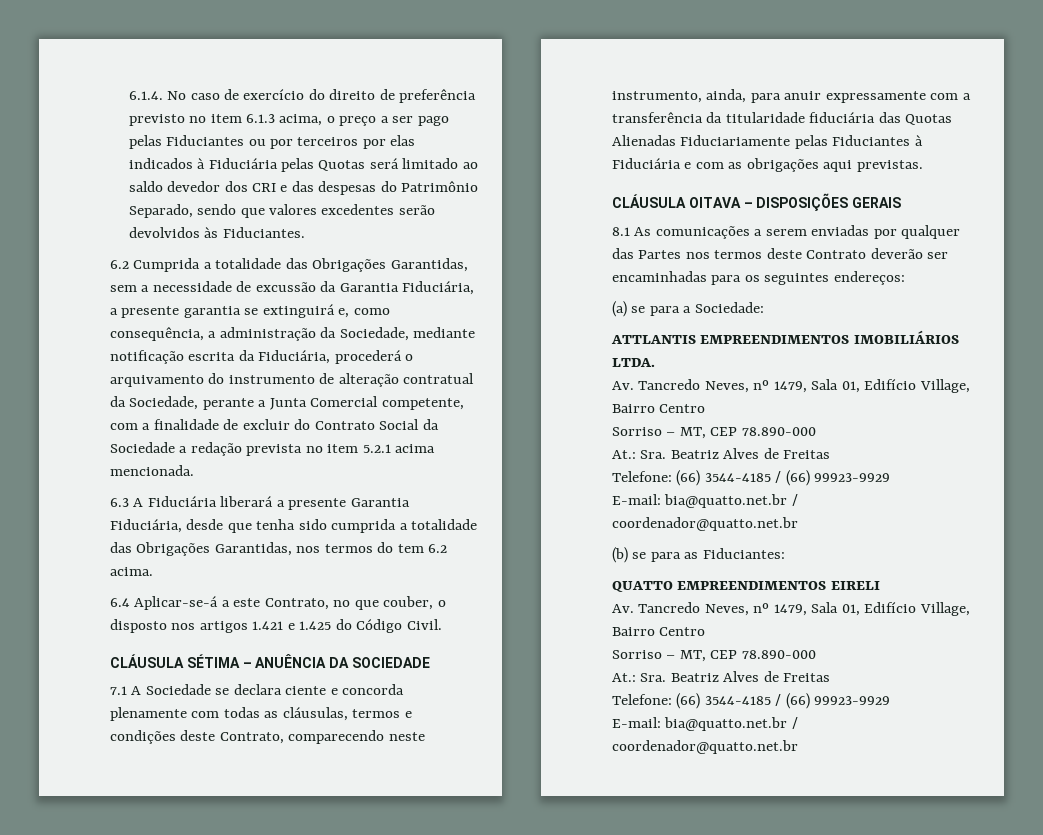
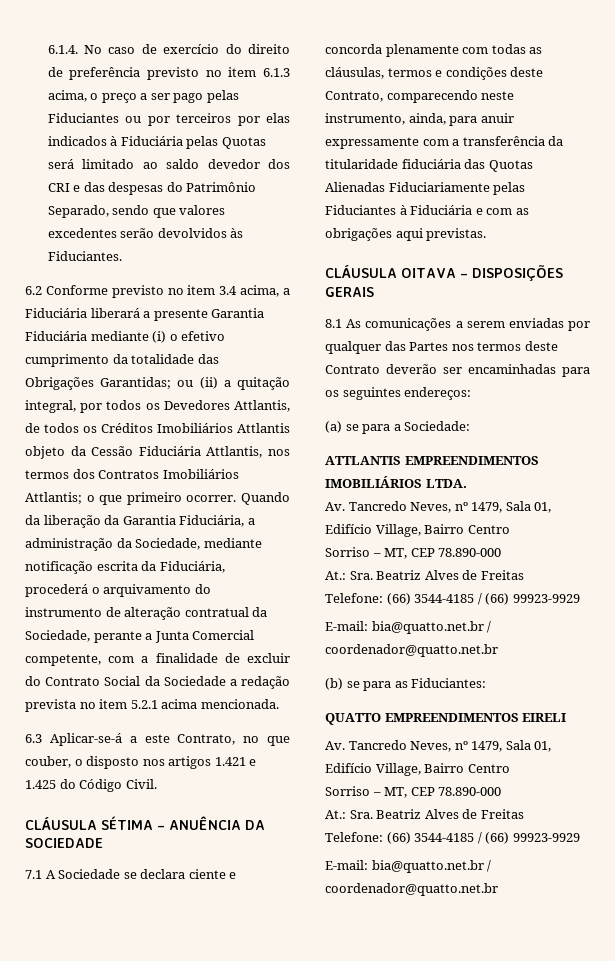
- 6.2 Cumprida a totalidade das Obrigações Garantidas, sem a necessidade de excussão da Garantia Fiduciária, a presente garantia se extinguirá e, como consequência, a administração da Sociedade, mediante notificação escrita da Fiduciária, procederá o arquivamento do instrumento de alteração contratual da Sociedade, perante a Junta Comercial competente, com a finalidade de excluir do Contrato Social da Sociedade a redação prevista no item 5.2.1 acima mencionada.
+ 6.2 Conforme previsto no item 3.4 acima, a Fiduciária liberará a presente Garantia Fiduciária mediante (i) o efetivo cumprimento da totalidade das Obrigações Garantidas; ou (ii) a quitação integral, por todos os Devedores Attlantis, de todos os Créditos Imobiliários Attlantis objeto da Cessão Fiduciária Attlantis, nos termos dos Contratos Imobiliários Attlantis; o que primeiro ocorrer. Quando da liberação da Garantia Fiduciária, a administração da Sociedade, mediante notificação escrita da Fiduciária, procederá o arquivamento do instrumento de alteração contratual da Sociedade, perante a Junta Comercial competente, com a finalidade de excluir do Contrato Social da Sociedade a redação prevista no item 5.2.1 acima mencionada.
- 6.3 A Fiduciária liberará a presente Garantia Fiduciária, desde que tenha sido cumprida a totalidade das Obrigações Garantidas, nos termos do tem 6.2 acima.
- 6.4 Aplicar-se-á a este Contrato, no que couber, o disposto nos artigos 1.421 e 1.425 do Código Civil.
+ 6.3 Aplicar-se-á a este Contrato, no que couber, o disposto nos artigos 1.421 e 1.425 do Código Civil.

